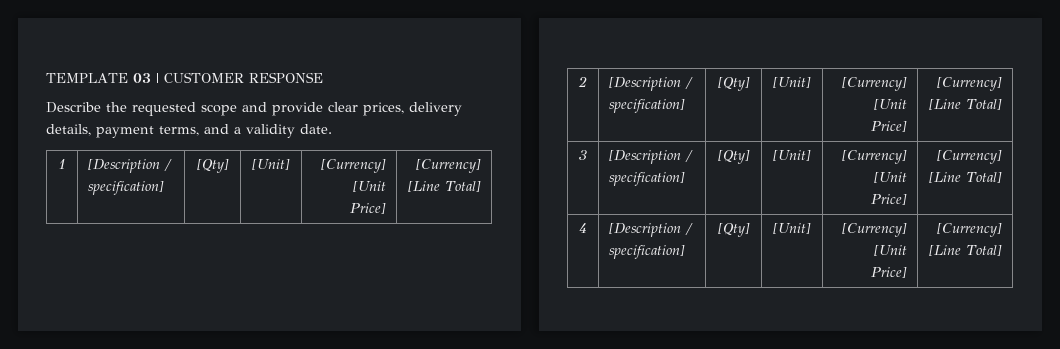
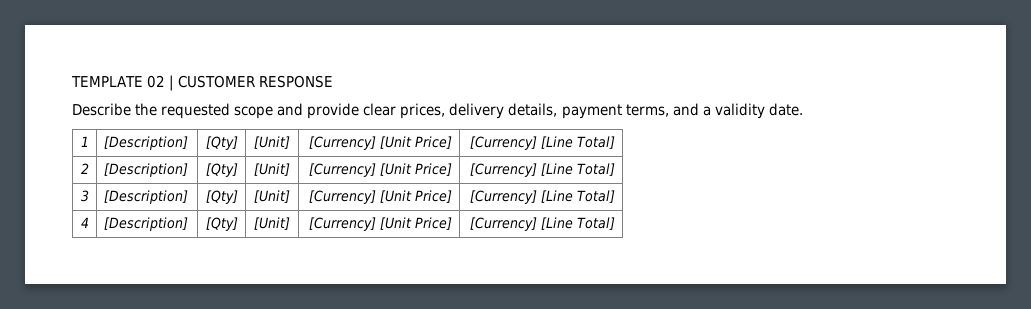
- TEMPLATE 03 | CUSTOMER RESPONSE
+ TEMPLATE 02 | CUSTOMER RESPONSE
- 1 | [Description / specification] | [Qty] | [Unit] | [Currency] [Unit Price] | [Currency] [Line Total]
+ 1 | [Description] | [Qty] | [Unit] | [Currency] [Unit Price] | [Currency] [Line Total]
- 2 | [Description / specification] | [Qty] | [Unit] | [Currency] [Unit Price] | [Currency] [Line Total]
+ 2 | [Description] | [Qty] | [Unit] | [Currency] [Unit Price] | [Currency] [Line Total]
- 3 | [Description / specification] | [Qty] | [Unit] | [Currency] [Unit Price] | [Currency] [Line Total]
+ 3 | [Description] | [Qty] | [Unit] | [Currency] [Unit Price] | [Currency] [Line Total]
- 4 | [Description / specification] | [Qty] | [Unit] | [Currency] [Unit Price] | [Currency] [Line Total]
+ 4 | [Description] | [Qty] | [Unit] | [Currency] [Unit Price] | [Currency] [Line Total]

